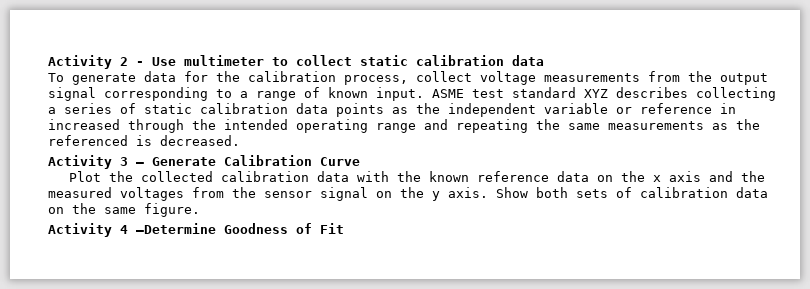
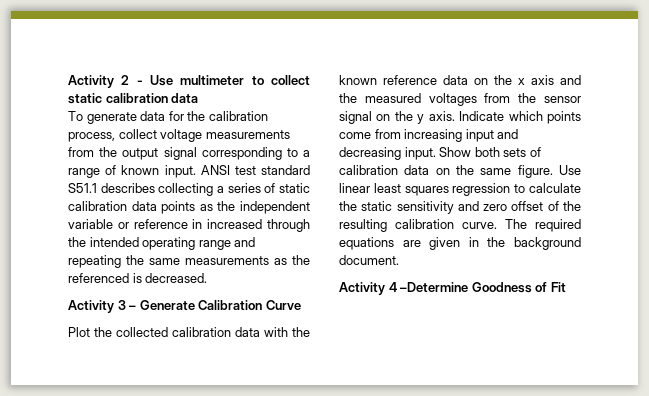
- ASME test standard XYZ describes collecting a series of static calibration data points as the independent variable or reference in increased through the intended operating range and repeating the same measurements as the referenced is decreased.
+ ANSI test standard S51.1 describes collecting a series of static calibration data points as the independent variable or reference in increased through the intended operating range and repeating the same measurements as the referenced is decreased.
+ Indicate which points come from increasing input and decreasing input.
+ Use linear least squares regression to calculate the static sensitivity and zero offset of the resulting calibration curve. The required equations are given in the background document.

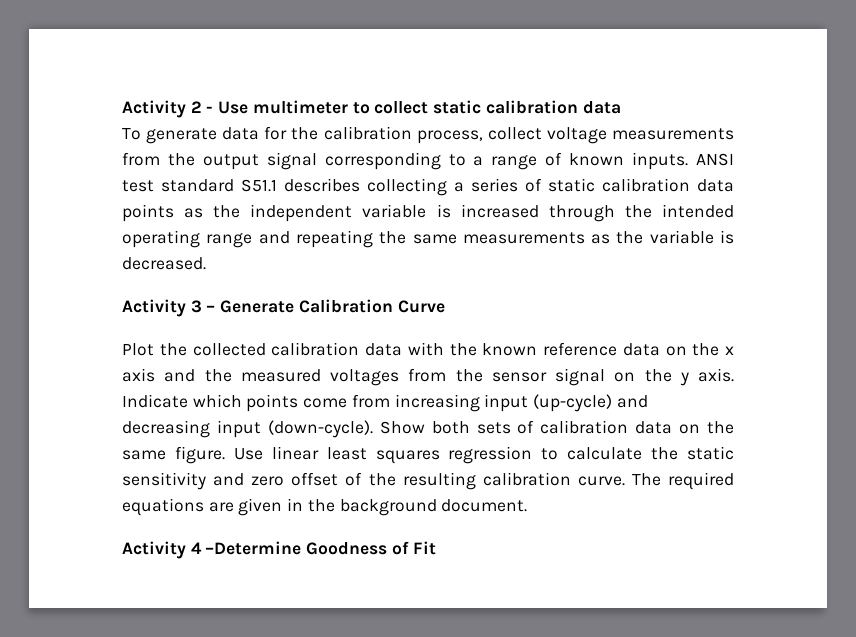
- To generate data for the calibration process, collect voltage measurements from the output signal corresponding to a range of known input.
+ To generate data for the calibration process, collect voltage measurements from the output signal corresponding to a range of known inputs.
- ANSI test standard S51.1 describes collecting a series of static calibration data points as the independent variable or reference in increased through the intended operating range and repeating the same measurements as the referenced is decreased.
+ ANSI test standard S51.1 describes collecting a series of static calibration data points as the independent variable is increased through the intended operating range and repeating the same measurements as the variable is decreased.
- Indicate which points come from increasing input and decreasing input.
+ Indicate which points come from increasing input (up-cycle) and decreasing input (down-cycle).

